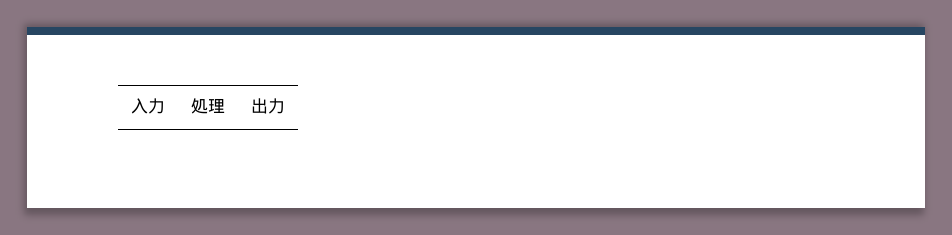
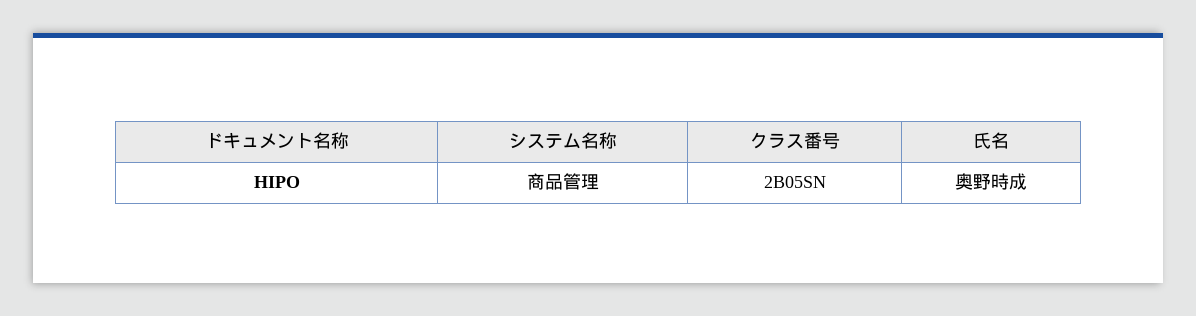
- 入力 | 処理 | 出力
+ ドキュメント名称 | システム名称 | クラス番号 | 氏名
+ HIPO | 商品管理 | 2B05SN | 奥野時成

